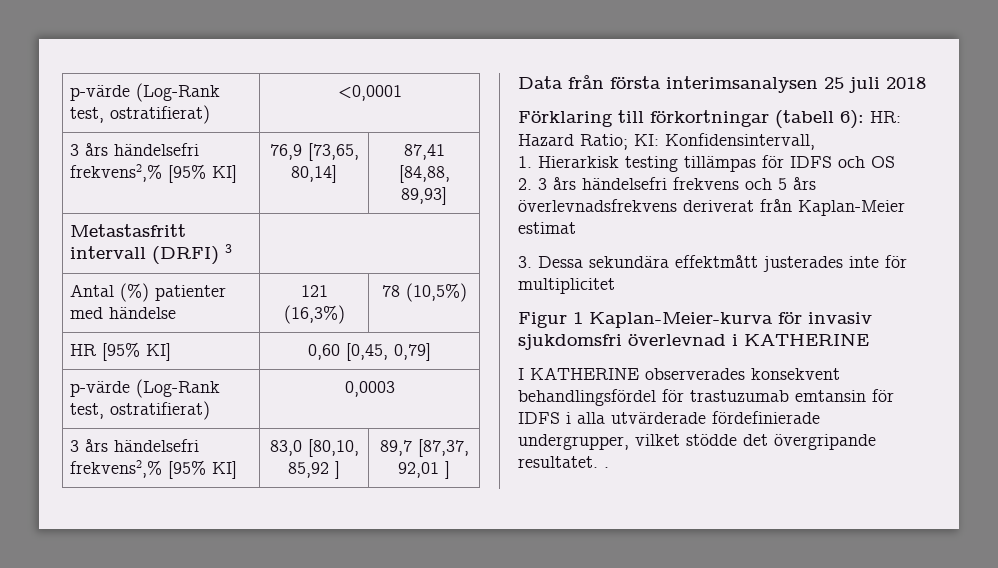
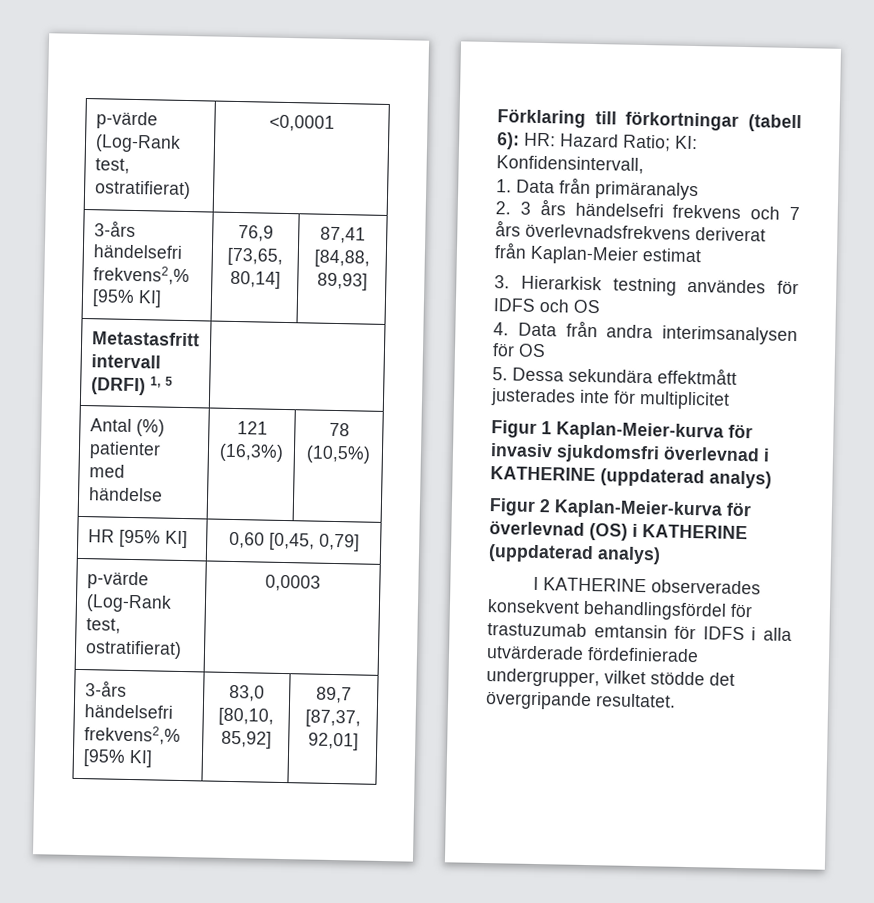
- 3 års händelsefri frekvens2,% [95% KI] | 76,9 [73,65, 80,14] | 87,41 [84,88, 89,93]
+ 3-års händelsefri frekvens2,% [95% KI] | 76,9 [73,65, 80,14] | 87,41 [84,88, 89,93]
- Metastasfritt intervall (DRFI) 3 |
+ Metastasfritt intervall (DRFI) 1, 5 |
- 3 års händelsefri frekvens2,% [95% KI] | 83,0 [80,10, 85,92 ] | 89,7 [87,37, 92,01 ]
- Data från första interimsanalysen 25 juli 2018
+ 3-års händelsefri frekvens2,% [95% KI] | 83,0 [80,10, 85,92] | 89,7 [87,37, 92,01]
- 1. Hierarkisk testing tillämpas för IDFS och OS
+ 1. Data från primäranalys
- 2. 3 års händelsefri frekvens och 5 års överlevnadsfrekvens deriverat från Kaplan-Meier estimat
+ 2. 3 års händelsefri frekvens och 7 års överlevnadsfrekvens deriverat från Kaplan-Meier estimat
- 3. Dessa sekundära effektmått justerades inte för multiplicitet
+ 3. Hierarkisk testning användes för IDFS och OS
+ 4. Data från andra interimsanalysen för OS
+ 5. Dessa sekundära effektmått justerades inte för multiplicitet
- Figur 1 Kaplan-Meier-kurva för invasiv sjukdomsfri överlevnad i KATHERINE
+ Figur 1 Kaplan-Meier-kurva för invasiv sjukdomsfri överlevnad i KATHERINE (uppdaterad analys)
+ Figur 2 Kaplan-Meier-kurva för överlevnad (OS) i KATHERINE (uppdaterad analys)
- I KATHERINE observerades konsekvent behandlingsfördel för trastuzumab emtansin för IDFS i alla utvärderade fördefinierade undergrupper, vilket stödde det övergripande resultatet. .
+ I KATHERINE observerades konsekvent behandlingsfördel för trastuzumab emtansin för IDFS i alla utvärderade fördefinierade undergrupper, vilket stödde det övergripande resultatet.

